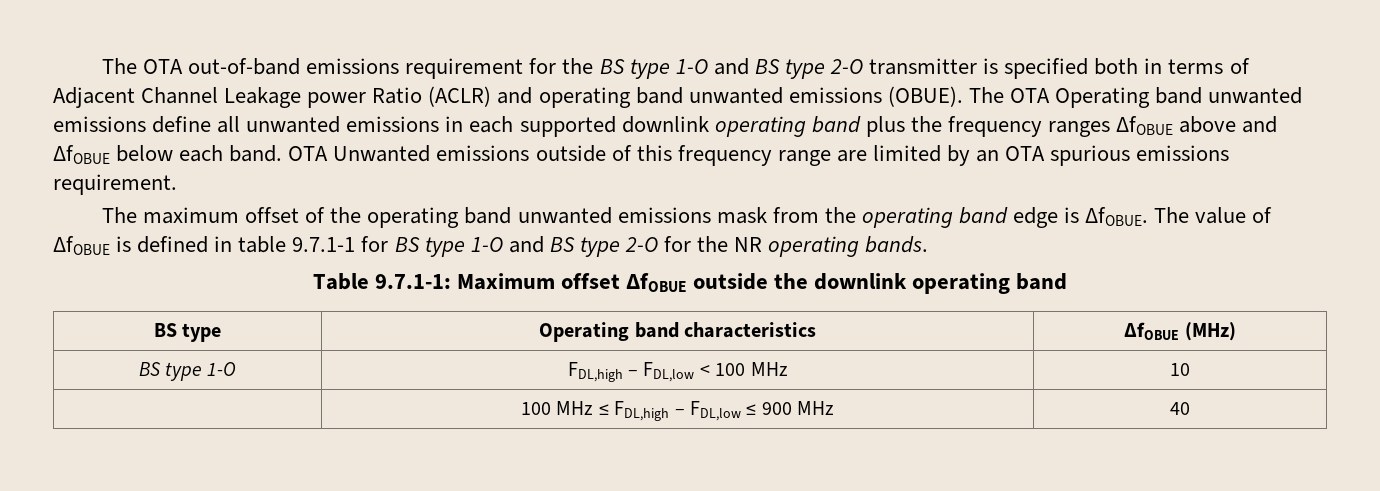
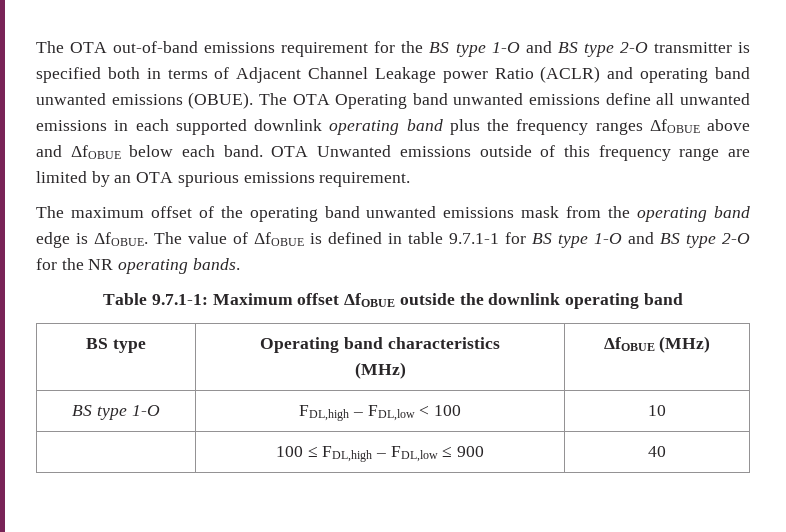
- BS type | Operating band characteristics | ΔfOBUE (MHz)
+ BS type | Operating band characteristics
+ (MHz) | ΔfOBUE (MHz)
- BS type 1-O | FDL,high – FDL,low < 100 MHz | 10
+ BS type 1-O | FDL,high – FDL,low < 100 | 10
- | 100 MHz ≤ FDL,high – FDL,low ≤ 900 MHz | 40
+ | 100 ≤ FDL,high – FDL,low ≤ 900 | 40

